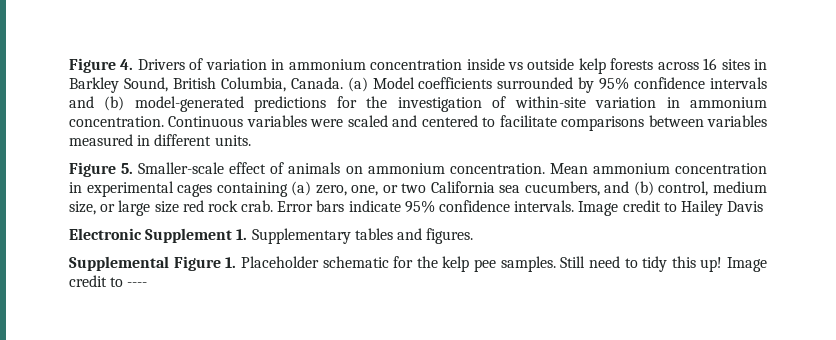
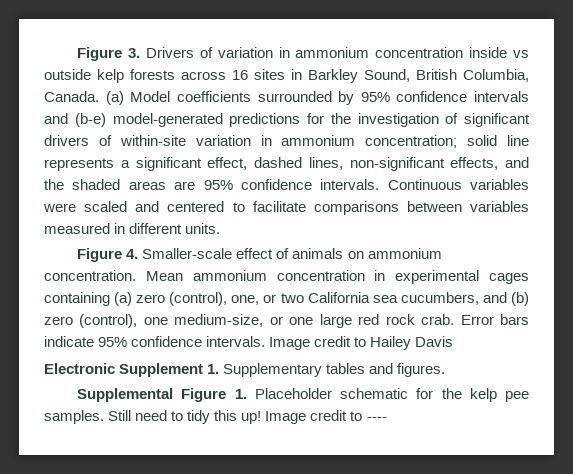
- Figure 4. Drivers of variation in ammonium concentration inside vs outside kelp forests across 16 sites in Barkley Sound, British Columbia, Canada.
+ Figure 3. Drivers of variation in ammonium concentration inside vs outside kelp forests across 16 sites in Barkley Sound, British Columbia, Canada.
- (a) Model coefficients surrounded by 95% confidence intervals and (b) model-generated predictions for the investigation of within-site variation in ammonium concentration.
+ (a) Model coefficients surrounded by 95% confidence intervals and (b-e) model-generated predictions for the investigation of significant drivers of within-site variation in ammonium concentration; solid line represents a significant effect, dashed lines, non-significant effects, and the shaded areas are 95% confidence intervals.
- Figure 5. Smaller-scale effect of animals on ammonium concentration.
+ Figure 4. Smaller-scale effect of animals on ammonium concentration.
- Mean ammonium concentration in experimental cages containing (a) zero, one, or two California sea cucumbers, and (b) control, medium size, or large size red rock crab.
+ Mean ammonium concentration in experimental cages containing (a) zero (control), one, or two California sea cucumbers, and (b) zero (control), one medium-size, or one large red rock crab.

